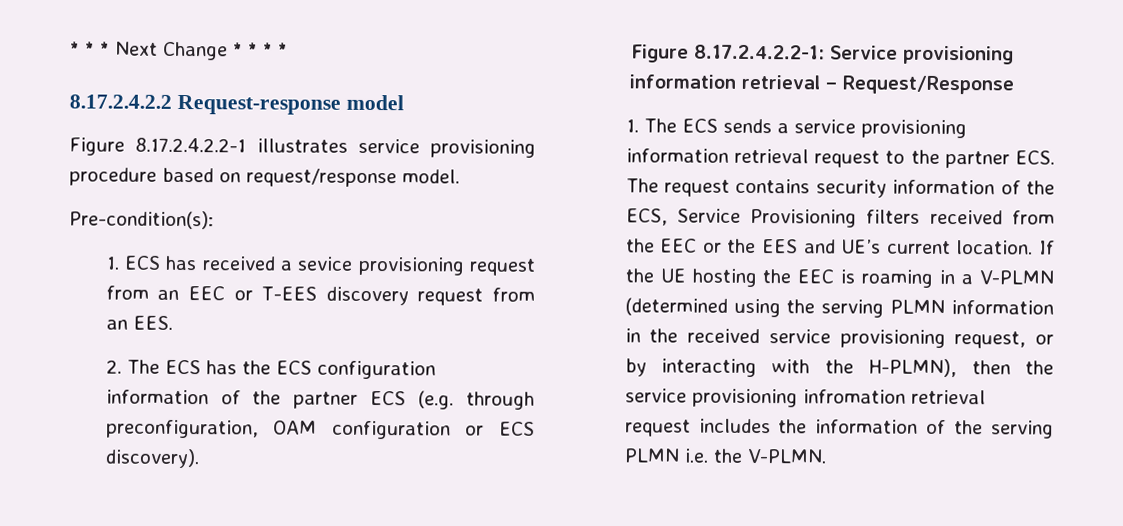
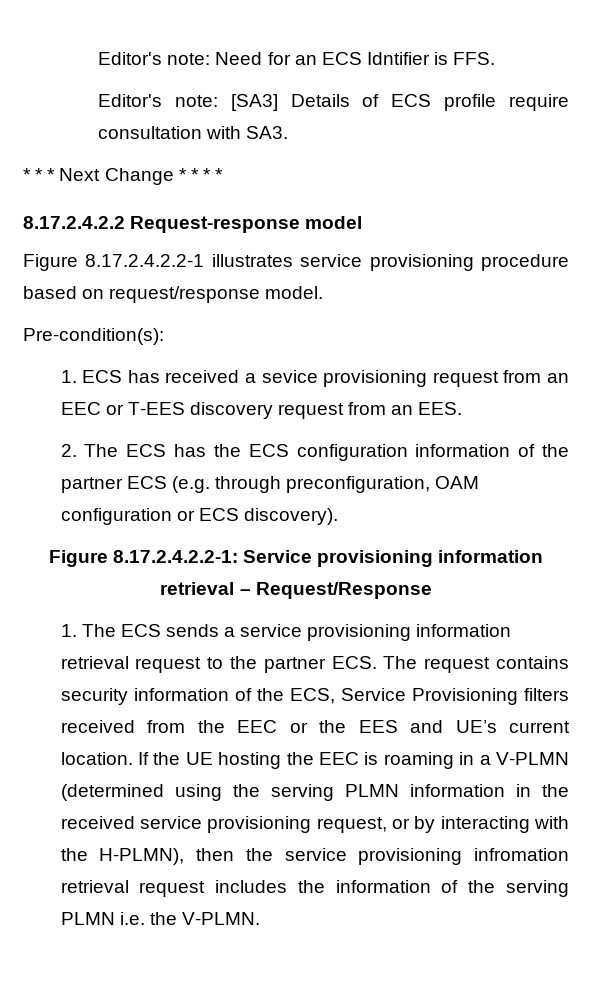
+ Editor's note: Need for an ECS Idntifier is FFS.
+ Editor's note: [SA3] Details of ECS profile require consultation with SA3.

